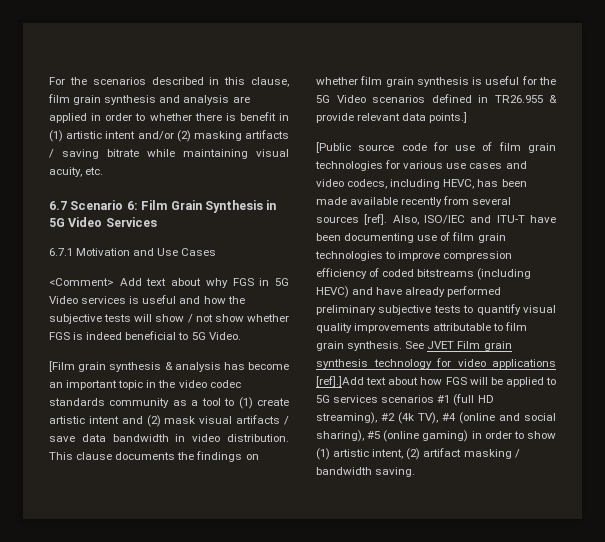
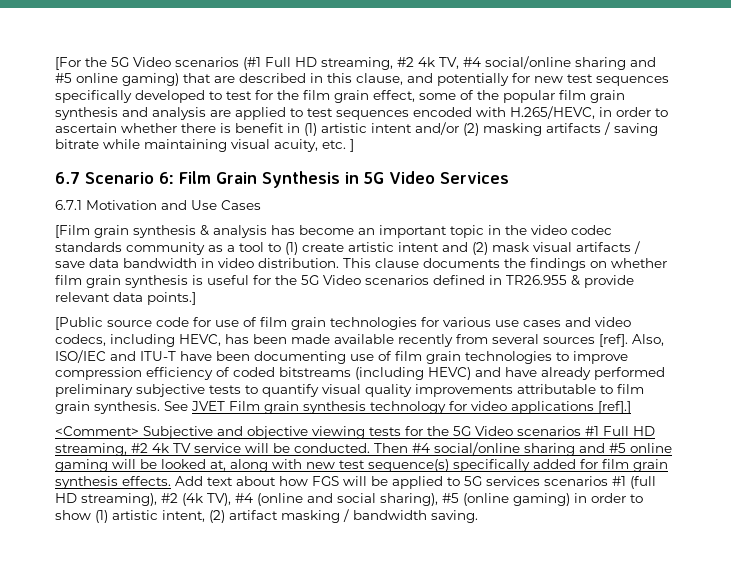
- For the scenarios described in this clause, film grain synthesis and analysis are applied in order to whether there is benefit in (1) artistic intent and/or (2) masking artifacts / saving bitrate while maintaining visual acuity, etc.
+ [For the 5G Video scenarios (#1 Full HD streaming, #2 4k TV, #4 social/online sharing and #5 online gaming) that are described in this clause, and potentially for new test sequences specifically developed to test for the film grain effect, some of the popular film grain synthesis and analysis are applied to test sequences encoded with H.265/HEVC, in order to ascertain whether there is benefit in (1) artistic intent and/or (2) masking artifacts / saving bitrate while maintaining visual acuity, etc. ]
- <Comment> Add text about why FGS in 5G Video services is useful and how the subjective tests will show / not show whether FGS is indeed beneficial to 5G Video.
- See JVET Film grain synthesis technology for video applications [ref].]Add text about how FGS will be applied to 5G services scenarios #1 (full HD streaming), #2 (4k TV), #4 (online and social sharing), #5 (online gaming) in order to show (1) artistic intent, (2) artifact masking / bandwidth saving.
+ See JVET Film grain synthesis technology for video applications [ref].]
+ <Comment> Subjective and objective viewing tests for the 5G Video scenarios #1 Full HD streaming, #2 4k TV service will be conducted. Then #4 social/online sharing and #5 online gaming will be looked at, along with new test sequence(s) specifically added for film grain synthesis effects. Add text about how FGS will be applied to 5G services scenarios #1 (full HD streaming), #2 (4k TV), #4 (online and social sharing), #5 (online gaming) in order to show (1) artistic intent, (2) artifact masking / bandwidth saving.

